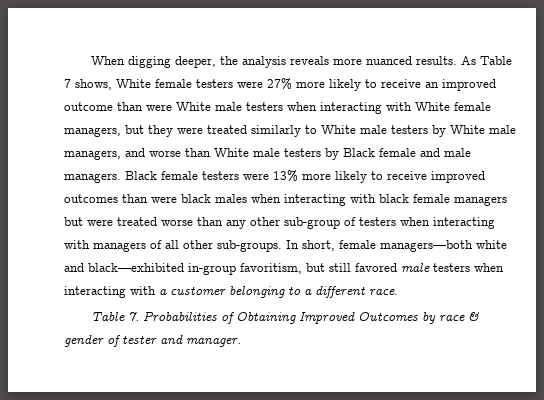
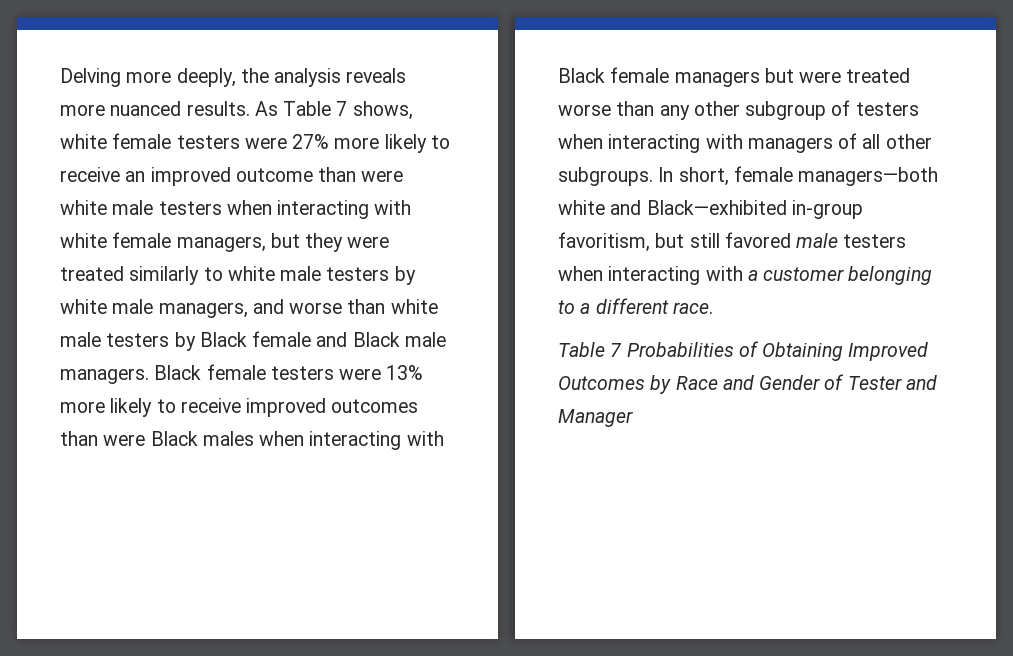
- When digging deeper, the analysis reveals more nuanced results.
+ Delving more deeply, the analysis reveals more nuanced results.
- As Table 7 shows, White female testers were 27% more likely to receive an improved outcome than were White male testers when interacting with White female managers, but they were treated similarly to White male testers by White male managers, and worse than White male testers by Black female and male managers.
+ As Table 7 shows, white female testers were 27% more likely to receive an improved outcome than were white male testers when interacting with white female managers, but they were treated similarly to white male testers by white male managers, and worse than white male testers by Black female and Black male managers.
- Black female testers were 13% more likely to receive improved outcomes than were black males when interacting with black female managers but were treated worse than any other sub-group of testers when interacting with managers of all other sub-groups.
+ Black female testers were 13% more likely to receive improved outcomes than were Black males when interacting with Black female managers but were treated worse than any other subgroup of testers when interacting with managers of all other subgroups.
- In short, female managers—both white and black—exhibited in-group favoritism, but still favored male testers when interacting with a customer belonging to a different race.
+ In short, female managers—both white and Black—exhibited in-group favoritism, but still favored male testers when interacting with a customer belonging to a different race.
- Table 7. Probabilities of Obtaining Improved Outcomes by race & gender of tester and manager.
+ Table 7 Probabilities of Obtaining Improved Outcomes by Race and Gender of Tester and Manager

